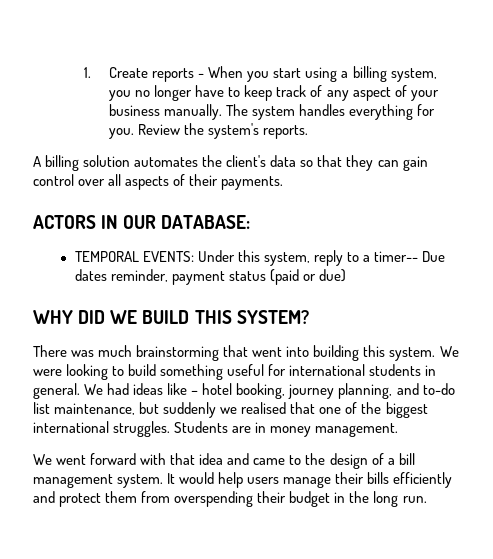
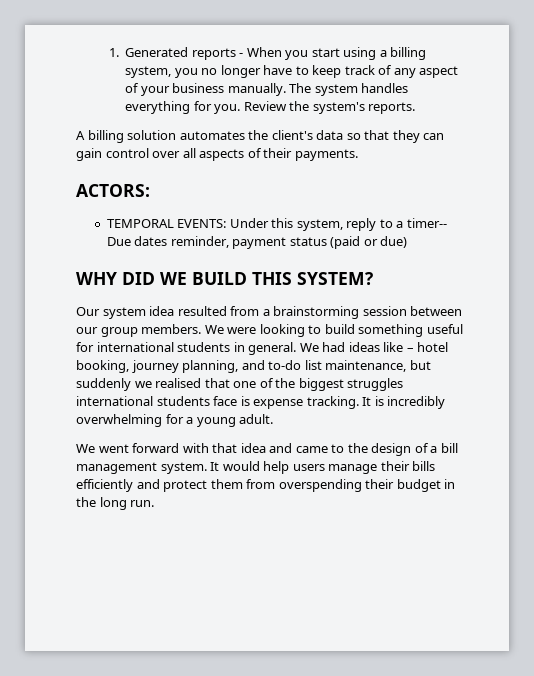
- 1. Create reports - When you start using a billing system, you no longer have to keep track of any aspect of your business manually.
+ 1. Generated reports - When you start using a billing system, you no longer have to keep track of any aspect of your business manually.
- ACTORS IN OUR DATABASE:
+ ACTORS:
- There was much brainstorming that went into building this system.
+ Our system idea resulted from a brainstorming session between our group members.
- We had ideas like – hotel booking, journey planning, and to-do list maintenance, but suddenly we realised that one of the biggest international struggles. Students are in money management.
+ We had ideas like – hotel booking, journey planning, and to-do list maintenance, but suddenly we realised that one of the biggest struggles international students face is expense tracking. It is incredibly overwhelming for a young adult.

